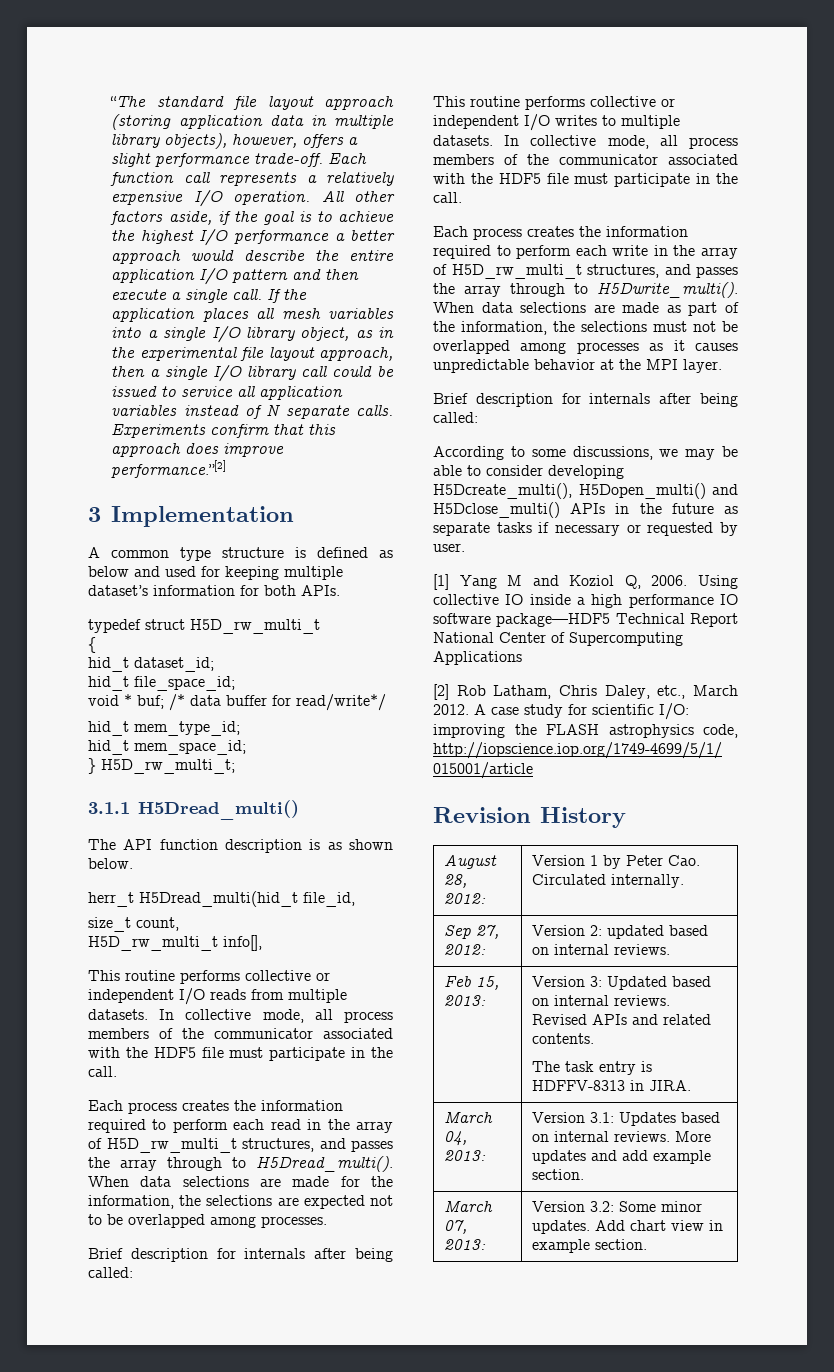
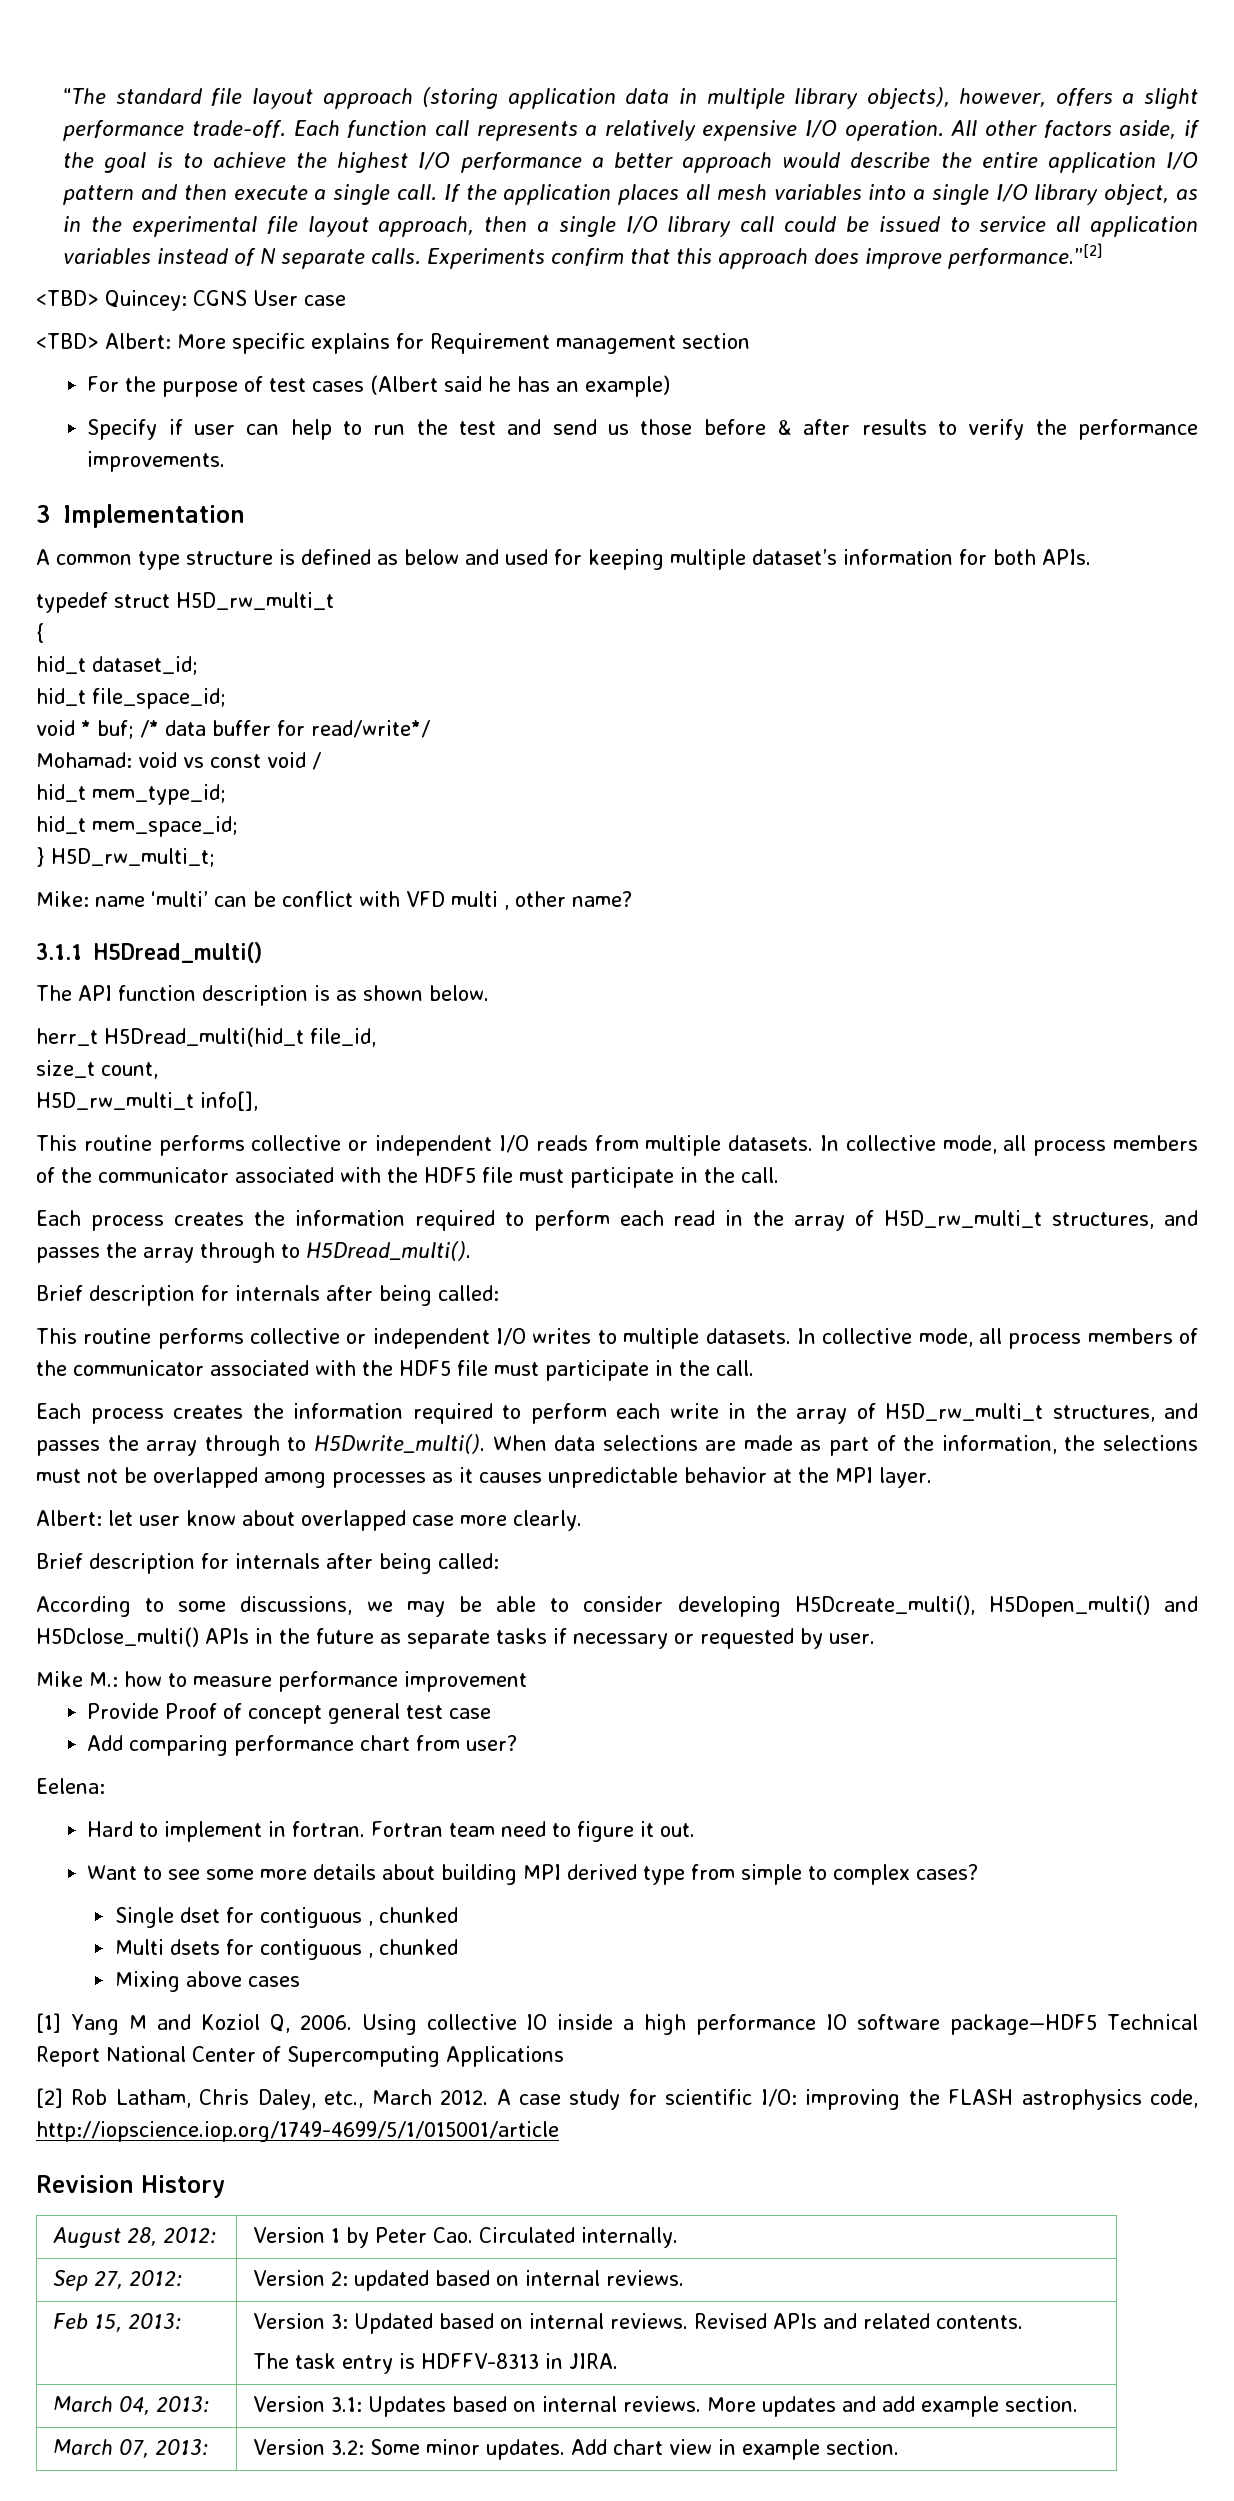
+ <TBD> Quincey: CGNS User case
+ <TBD> Albert: More specific explains for Requirement management section
+ For the purpose of test cases (Albert said he has an example)
+ Specify if user can help to run the test and send us those before & after results to verify the performance improvements.
+ Mohamad: void vs const void /
+ Mike: name ‘multi’ can be conflict with VFD multi , other name?
- When data selections are made for the information, the selections are expected not to be overlapped among processes.
+ Albert: let user know about overlapped case more clearly.
+ Mike M.: how to measure performance improvement
+ Provide Proof of concept general test case
+ Add comparing performance chart from user?
+ Eelena:
+ Hard to implement in fortran. Fortran team need to figure it out.
+ Want to see some more details about building MPI derived type from simple to complex cases?
+ Single dset for contiguous , chunked
+ Multi dsets for contiguous , chunked
+ Mixing above cases

